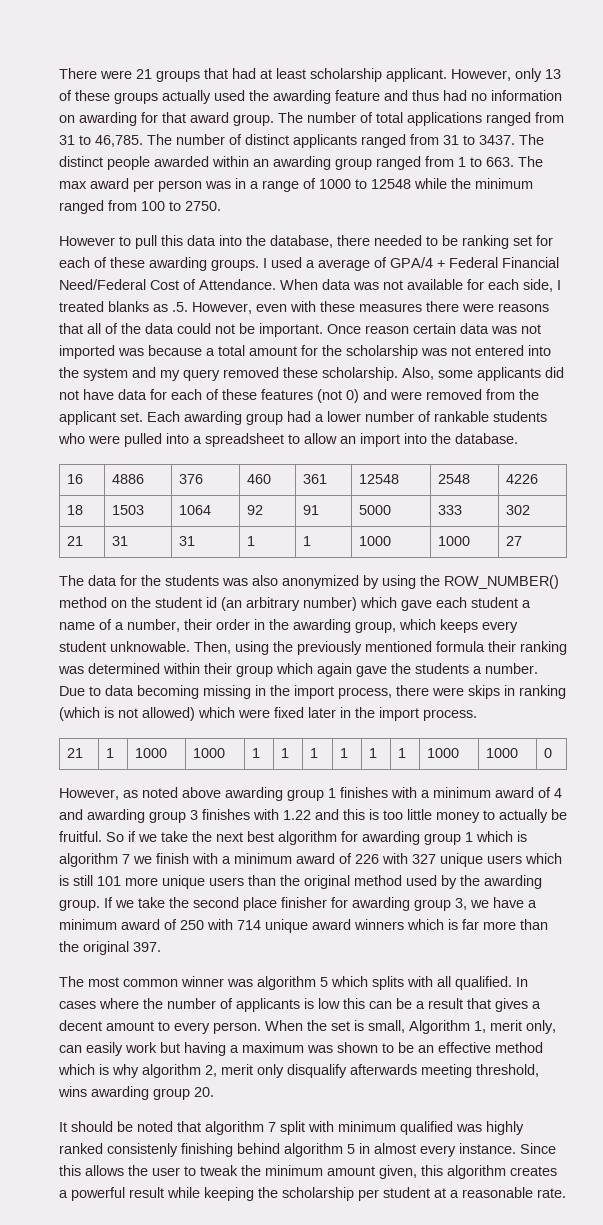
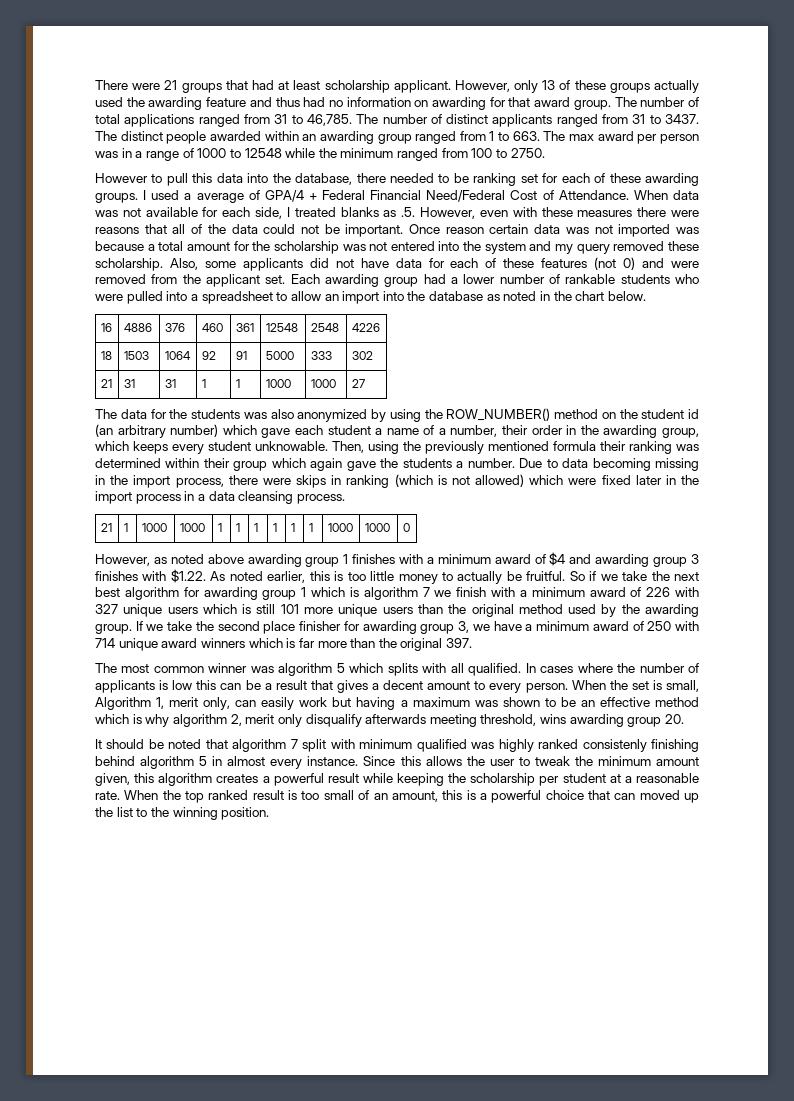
- Each awarding group had a lower number of rankable students who were pulled into a spreadsheet to allow an import into the database.
+ Each awarding group had a lower number of rankable students who were pulled into a spreadsheet to allow an import into the database as noted in the chart below.
- Due to data becoming missing in the import process, there were skips in ranking (which is not allowed) which were fixed later in the import process.
+ Due to data becoming missing in the import process, there were skips in ranking (which is not allowed) which were fixed later in the import process in a data cleansing process.
- However, as noted above awarding group 1 finishes with a minimum award of 4 and awarding group 3 finishes with 1.22 and this is too little money to actually be fruitful.
+ However, as noted above awarding group 1 finishes with a minimum award of $4 and awarding group 3 finishes with $1.22. As noted earlier, this is too little money to actually be fruitful.
+ When the top ranked result is too small of an amount, this is a powerful choice that can moved up the list to the winning position.

